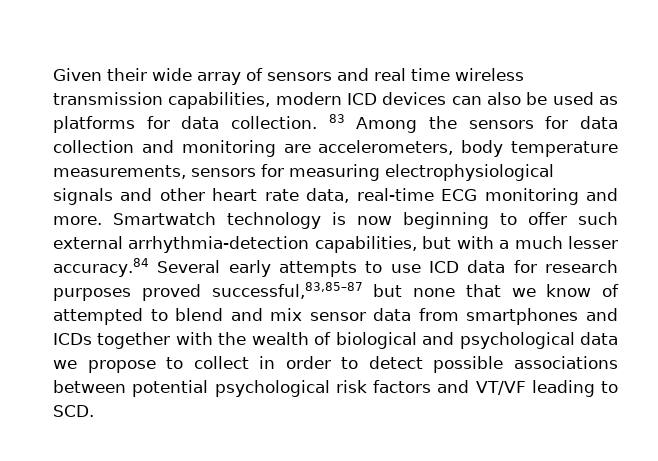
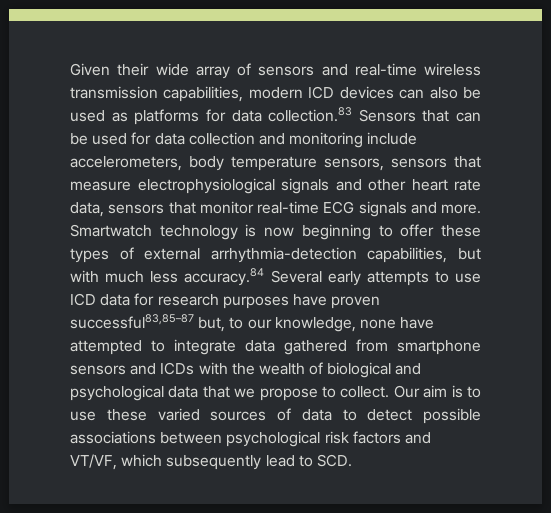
- Given their wide array of sensors and real time wireless transmission capabilities, modern ICD devices can also be used as platforms for data collection. 83 Among the sensors for data collection and monitoring are accelerometers, body temperature measurements, sensors for measuring electrophysiological signals and other heart rate data, real-time ECG monitoring and more.
+ Given their wide array of sensors and real-time wireless transmission capabilities, modern ICD devices can also be used as platforms for data collection.83 Sensors that can be used for data collection and monitoring include accelerometers, body temperature sensors, sensors that measure electrophysiological signals and other heart rate data, sensors that monitor real-time ECG signals and more.
- Smartwatch technology is now beginning to offer such external arrhythmia-detection capabilities, but with a much lesser accuracy.84 Several early attempts to use ICD data for research purposes proved successful,83,85–87 but none that we know of attempted to blend and mix sensor data from smartphones and ICDs together with the wealth of biological and psychological data we propose to collect in order to detect possible associations between potential psychological risk factors and VT/VF leading to SCD.
+ Smartwatch technology is now beginning to offer these types of external arrhythmia-detection capabilities, but with much less accuracy.84 Several early attempts to use ICD data for research purposes have proven successful83,85–87 but, to our knowledge, none have attempted to integrate data gathered from smartphone sensors and ICDs with the wealth of biological and psychological data that we propose to collect. Our aim is to use these varied sources of data to detect possible associations between psychological risk factors and VT/VF, which subsequently lead to SCD.

